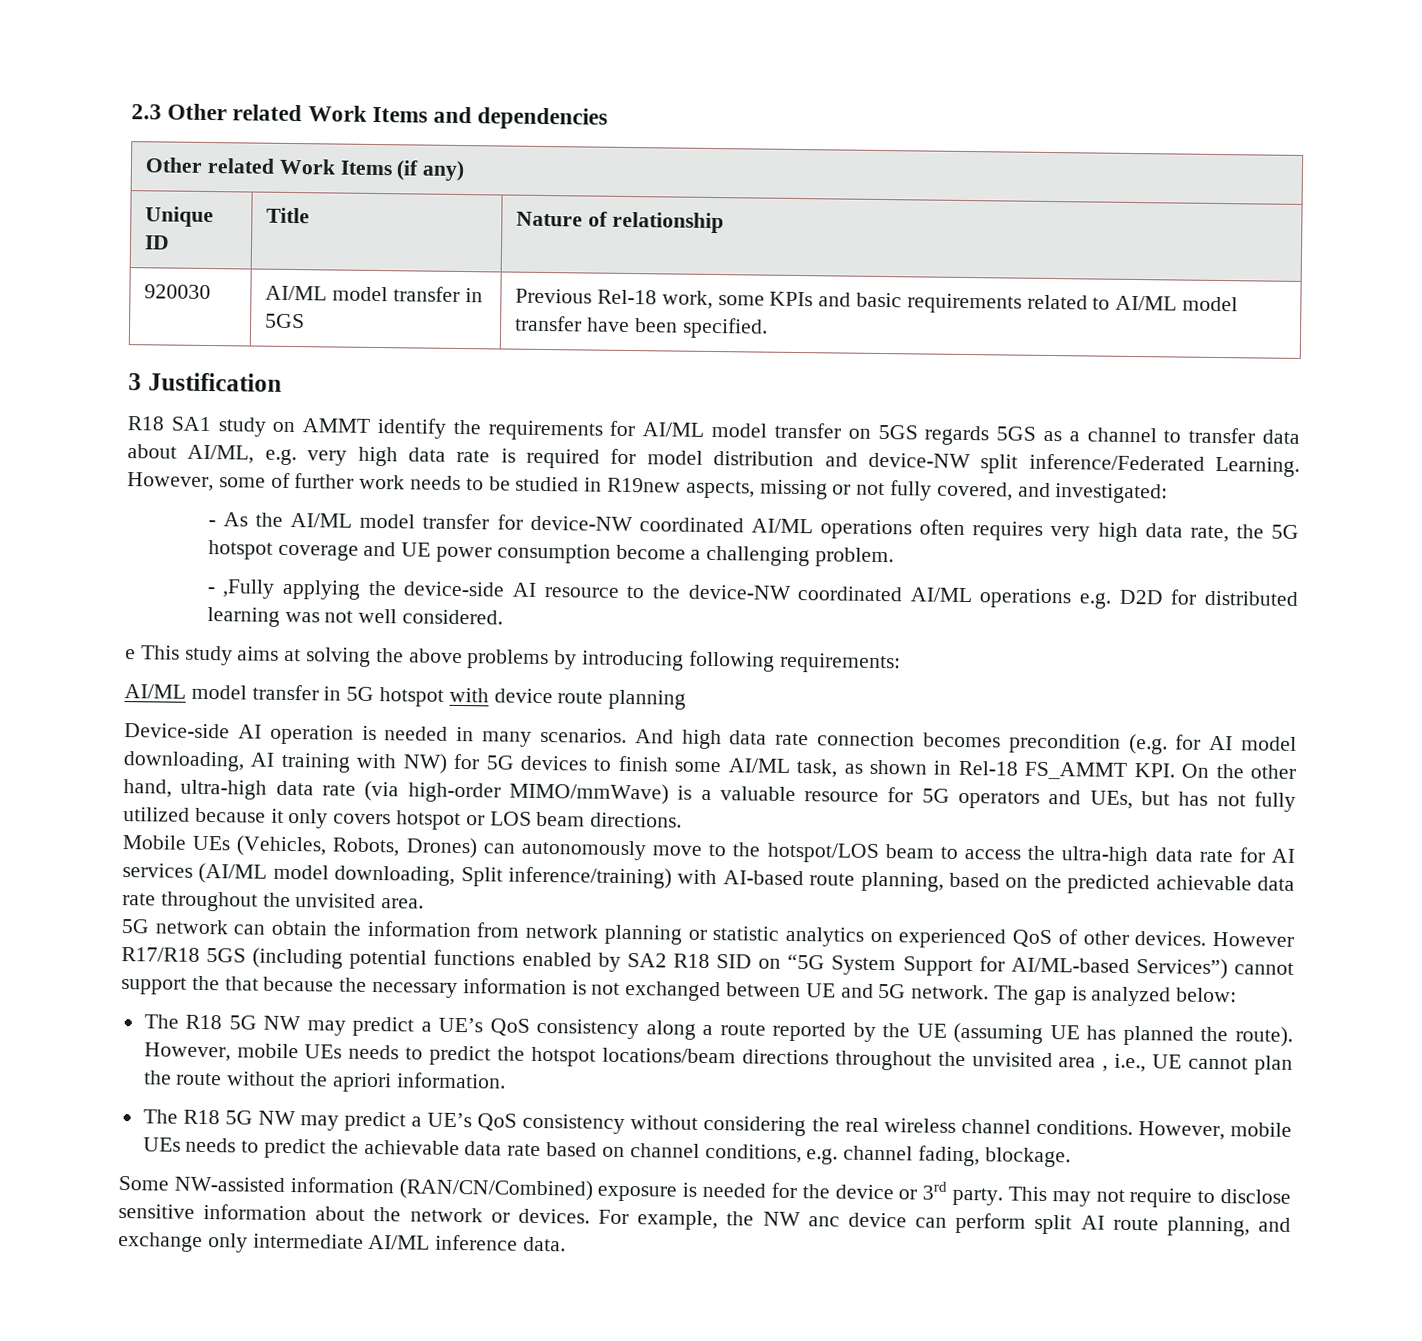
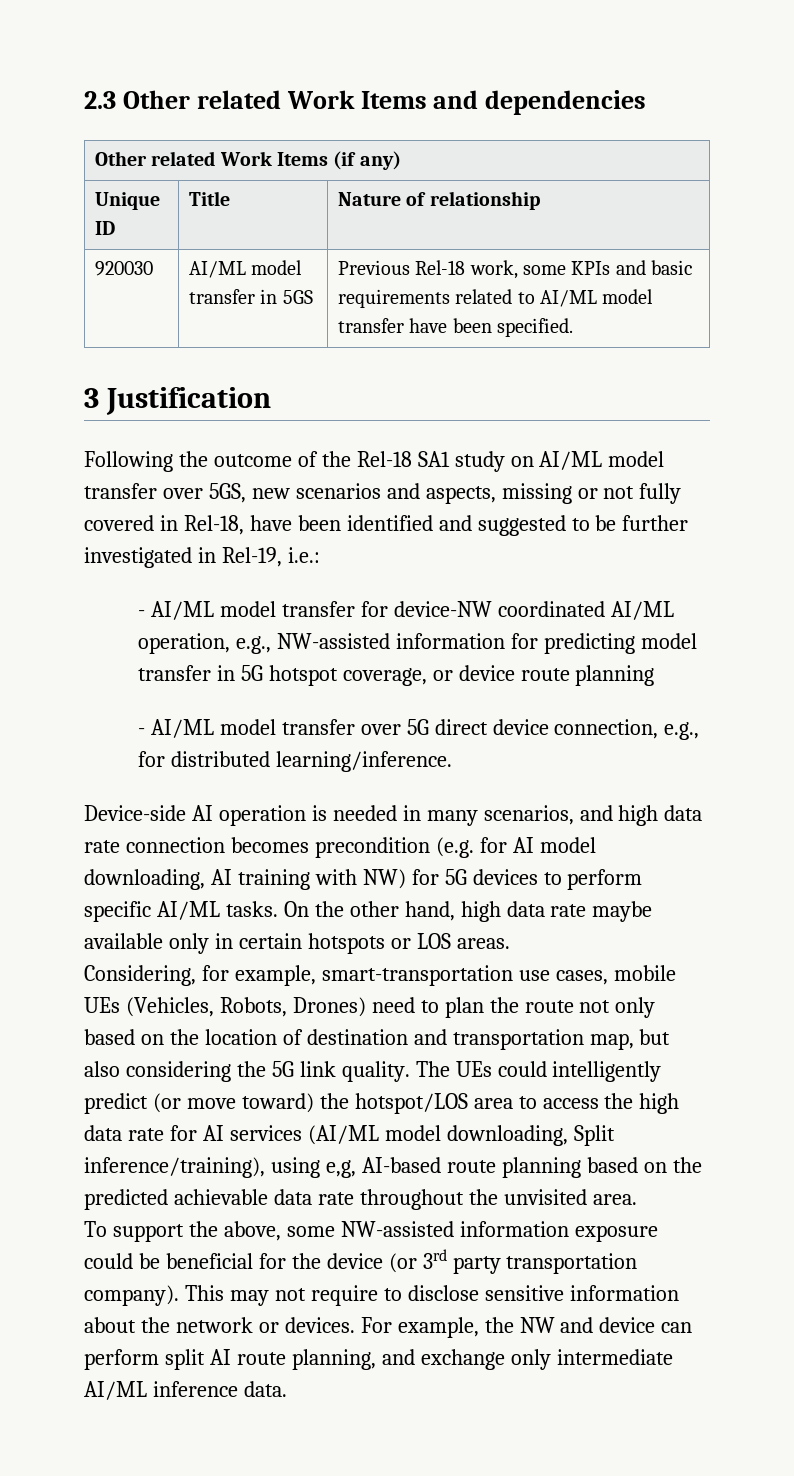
- R18 SA1 study on AMMT identify the requirements for AI/ML model transfer on 5GS regards 5GS as a channel to transfer data about AI/ML, e.g. very high data rate is required for model distribution and device-NW split inference/Federated Learning. However, some of further work needs to be studied in R19new aspects, missing or not fully covered, and investigated:
- - As the AI/ML model transfer for device-NW coordinated AI/ML operations often requires very high data rate, the 5G hotspot coverage and UE power consumption become a challenging problem.
- - ,Fully applying the device-side AI resource to the device-NW coordinated AI/ML operations e.g. D2D for distributed learning was not well considered.
- e This study aims at solving the above problems by introducing following requirements:
- AI/ML model transfer in 5G hotspot with device route planning
+ Following the outcome of the Rel-18 SA1 study on AI/ML model transfer over 5GS, new scenarios and aspects, missing or not fully covered in Rel-18, have been identified and suggested to be further investigated in Rel-19, i.e.:
+ - AI/ML model transfer for device-NW coordinated AI/ML operation, e.g., NW-assisted information for predicting model transfer in 5G hotspot coverage, or device route planning
+ - AI/ML model transfer over 5G direct device connection, e.g., for distributed learning/inference.
- Device-side AI operation is needed in many scenarios. And high data rate connection becomes precondition (e.g. for AI model downloading, AI training with NW) for 5G devices to finish some AI/ML task, as shown in Rel-18 FS_AMMT KPI. On the other hand, ultra-high data rate (via high-order MIMO/mmWave) is a valuable resource for 5G operators and UEs, but has not fully utilized because it only covers hotspot or LOS beam directions.
- Mobile UEs (Vehicles, Robots, Drones) can autonomously move to the hotspot/LOS beam to access the ultra-high data rate for AI services (AI/ML model downloading, Split inference/training) with AI-based route planning, based on the predicted achievable data rate throughout the unvisited area.
+ Device-side AI operation is needed in many scenarios, and high data rate connection becomes precondition (e.g. for AI model downloading, AI training with NW) for 5G devices to perform specific AI/ML tasks. On the other hand, high data rate maybe available only in certain hotspots or LOS areas.
+ Considering, for example, smart-transportation use cases, mobile UEs (Vehicles, Robots, Drones) need to plan the route not only based on the location of destination and transportation map, but also considering the 5G link quality. The UEs could intelligently predict (or move toward) the hotspot/LOS area to access the high data rate for AI services (AI/ML model downloading, Split inference/training), using e,g, AI-based route planning based on the predicted achievable data rate throughout the unvisited area.
- 5G network can obtain the information from network planning or statistic analytics on experienced QoS of other devices. However R17/R18 5GS (including potential functions enabled by SA2 R18 SID on “5G System Support for AI/ML-based Services”) cannot support the that because the necessary information is not exchanged between UE and 5G network. The gap is analyzed below:
- The R18 5G NW may predict a UE’s QoS consistency along a route reported by the UE (assuming UE has planned the route). However, mobile UEs needs to predict the hotspot locations/beam directions throughout the unvisited area , i.e., UE cannot plan the route without the apriori information.
- The R18 5G NW may predict a UE’s QoS consistency without considering the real wireless channel conditions. However, mobile UEs needs to predict the achievable data rate based on channel conditions, e.g. channel fading, blockage.
- Some NW-assisted information (RAN/CN/Combined) exposure is needed for the device or 3rd party.
+ To support the above, some NW-assisted information exposure could be beneficial for the device (or 3rd party transportation company).
- For example, the NW anc device can perform split AI route planning, and exchange only intermediate AI/ML inference data.
+ For example, the NW and device can perform split AI route planning, and exchange only intermediate AI/ML inference data.

